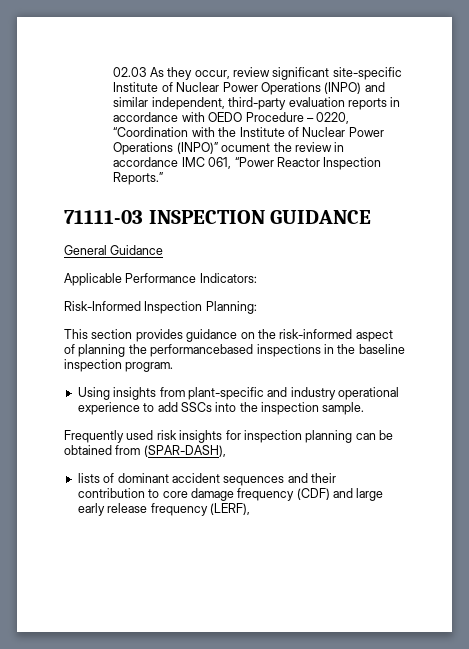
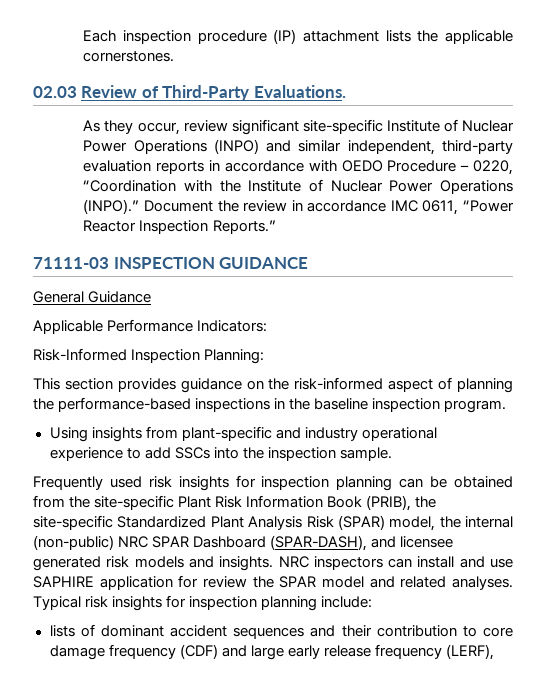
- 02.03 As they occur, review significant site-specific Institute of Nuclear Power Operations (INPO) and similar independent, third-party evaluation reports in accordance with OEDO Procedure – 0220, “Coordination with the Institute of Nuclear Power Operations (INPO)” ocument the review in accordance IMC 061, “Power Reactor Inspection Reports.”
+ Each inspection procedure (IP) attachment lists the applicable cornerstones.
+ 02.03 Review of Third-Party Evaluations.
+ As they occur, review significant site-specific Institute of Nuclear Power Operations (INPO) and similar independent, third-party evaluation reports in accordance with OEDO Procedure – 0220, “Coordination with the Institute of Nuclear Power Operations (INPO).” Document the review in accordance IMC 0611, “Power Reactor Inspection Reports.”
- This section provides guidance on the risk-informed aspect of planning the performancebased inspections in the baseline inspection program.
+ This section provides guidance on the risk-informed aspect of planning the performance-based inspections in the baseline inspection program.
- Frequently used risk insights for inspection planning can be obtained from (SPAR-DASH),
+ Frequently used risk insights for inspection planning can be obtained from the site-specific Plant Risk Information Book (PRIB), the site-specific Standardized Plant Analysis Risk (SPAR) model, the internal (non-public) NRC SPAR Dashboard (SPAR-DASH), and licensee generated risk models and insights. NRC inspectors can install and use SAPHIRE application for review the SPAR model and related analyses. Typical risk insights for inspection planning include:

